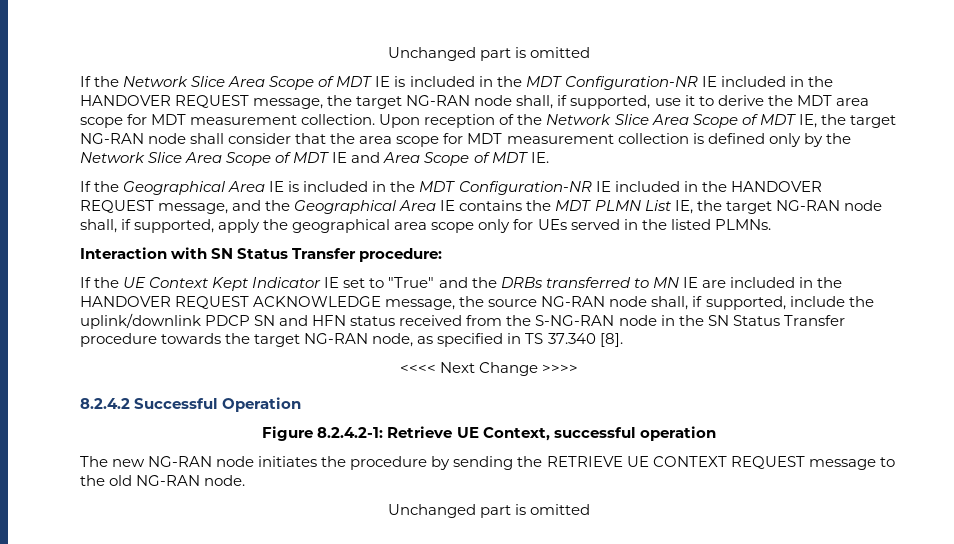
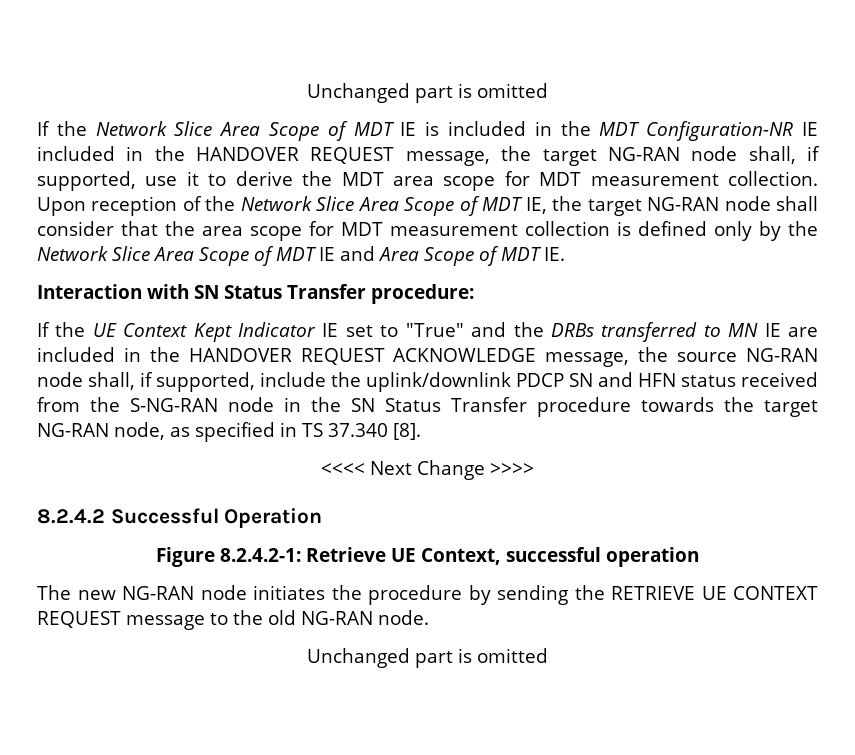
- If the Geographical Area IE is included in the MDT Configuration-NR IE included in the HANDOVER REQUEST message, and the Geographical Area IE contains the MDT PLMN List IE, the target NG-RAN node shall, if supported, apply the geographical area scope only for UEs served in the listed PLMNs.

